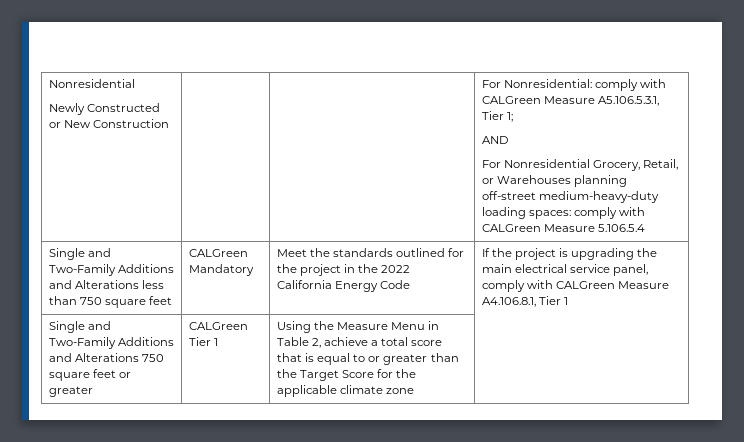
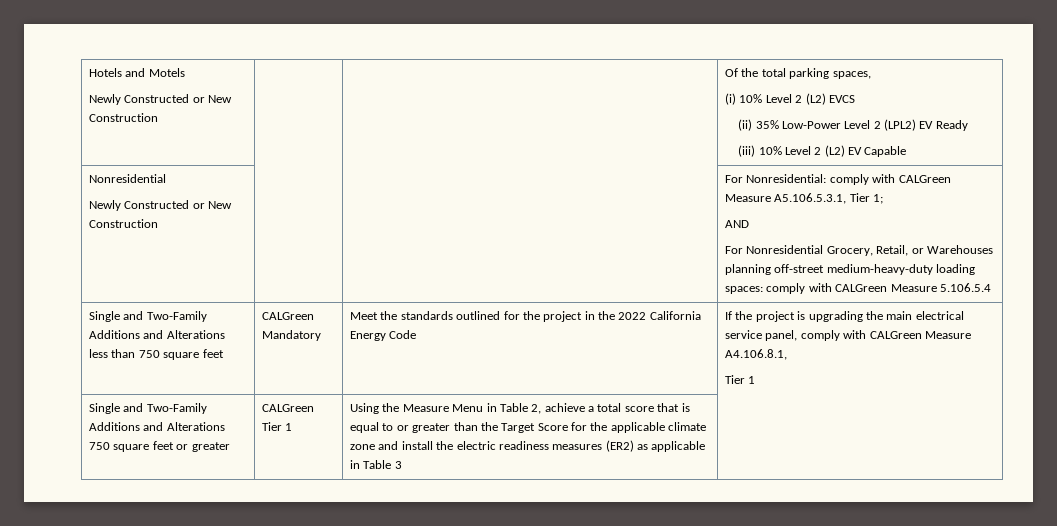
+ Hotels and Motels
+ Newly Constructed or New Construction | | | Of the total parking spaces,
+ (i) 10% Level 2 (L2) EVCS
+ (ii) 35% Low-Power Level 2 (LPL2) EV Ready
+ (iii) 10% Level 2 (L2) EV Capable
- If the project is upgrading the main electrical service panel, comply with CALGreen Measure A4.106.8.1, Tier 1
+ If the project is upgrading the main electrical service panel, comply with CALGreen Measure A4.106.8.1,
+ Tier 1
- Using the Measure Menu in Table 2, achieve a total score that is equal to or greater than the Target Score for the applicable climate zone
+ Using the Measure Menu in Table 2, achieve a total score that is equal to or greater than the Target Score for the applicable climate zone and install the electric readiness measures (ER2) as applicable in Table 3

